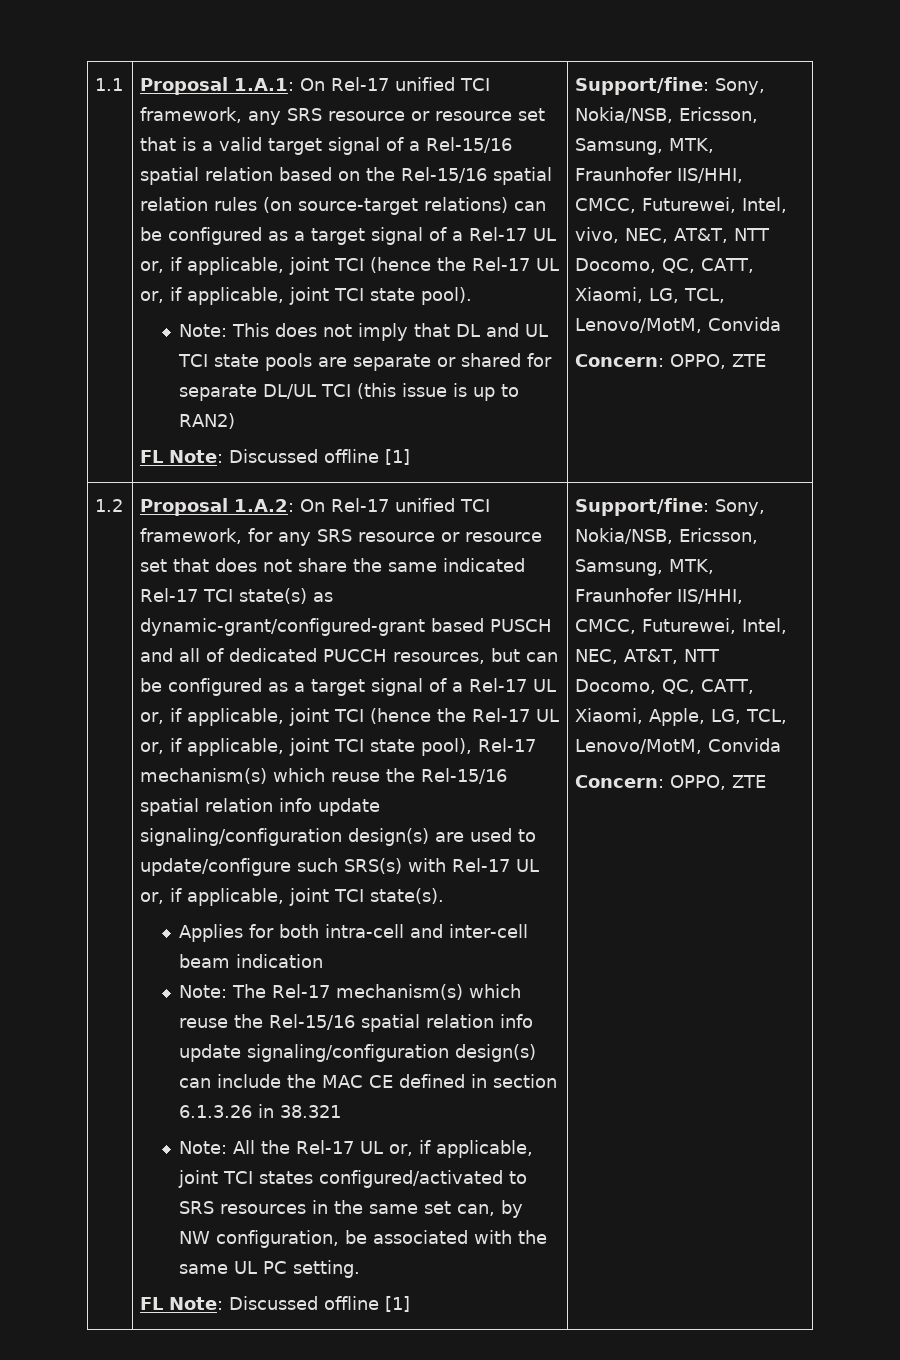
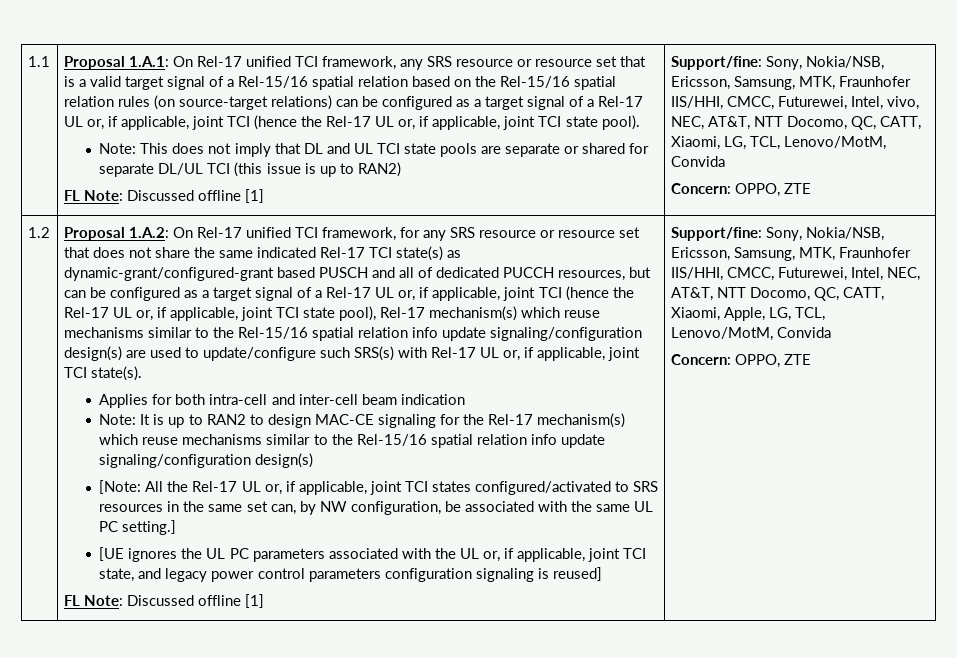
- On Rel-17 unified TCI framework, for any SRS resource or resource set that does not share the same indicated Rel-17 TCI state(s) as dynamic-grant/configured-grant based PUSCH and all of dedicated PUCCH resources, but can be configured as a target signal of a Rel-17 UL or, if applicable, joint TCI (hence the Rel-17 UL or, if applicable, joint TCI state pool), Rel-17 mechanism(s) which reuse the Rel-15/16 spatial relation info update signaling/configuration design(s) are used to update/configure such SRS(s) with Rel-17 UL or, if applicable, joint TCI state(s).
+ On Rel-17 unified TCI framework, for any SRS resource or resource set that does not share the same indicated Rel-17 TCI state(s) as dynamic-grant/configured-grant based PUSCH and all of dedicated PUCCH resources, but can be configured as a target signal of a Rel-17 UL or, if applicable, joint TCI (hence the Rel-17 UL or, if applicable, joint TCI state pool), Rel-17 mechanism(s) which reuse mechanisms similar to the Rel-15/16 spatial relation info update signaling/configuration design(s) are used to update/configure such SRS(s) with Rel-17 UL or, if applicable, joint TCI state(s).
- Note: The Rel-17 mechanism(s) which reuse the Rel-15/16 spatial relation info update signaling/configuration design(s) can include the MAC CE defined in section 6.1.3.26 in 38.321
- Note: All the Rel-17 UL or, if applicable, joint TCI states configured/activated to SRS resources in the same set can, by NW configuration, be associated with the same UL PC setting.
+ Note: It is up to RAN2 to design MAC-CE signaling for the Rel-17 mechanism(s) which reuse mechanisms similar to the Rel-15/16 spatial relation info update signaling/configuration design(s)
+ [Note: All the Rel-17 UL or, if applicable, joint TCI states configured/activated to SRS resources in the same set can, by NW configuration, be associated with the same UL PC setting.]
+ [UE ignores the UL PC parameters associated with the UL or, if applicable, joint TCI state, and legacy power control parameters configuration signaling is reused]

